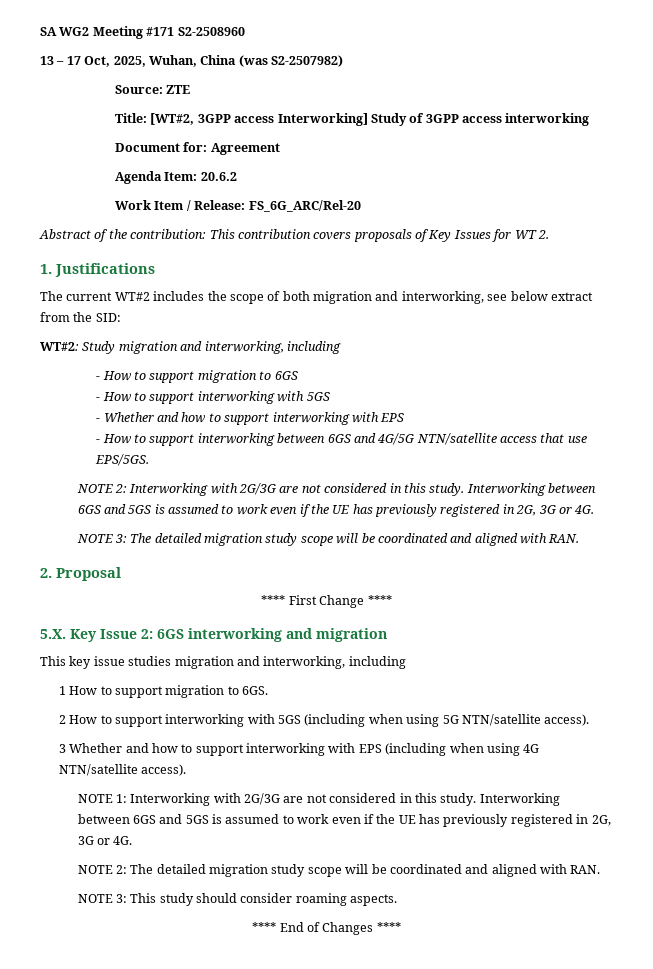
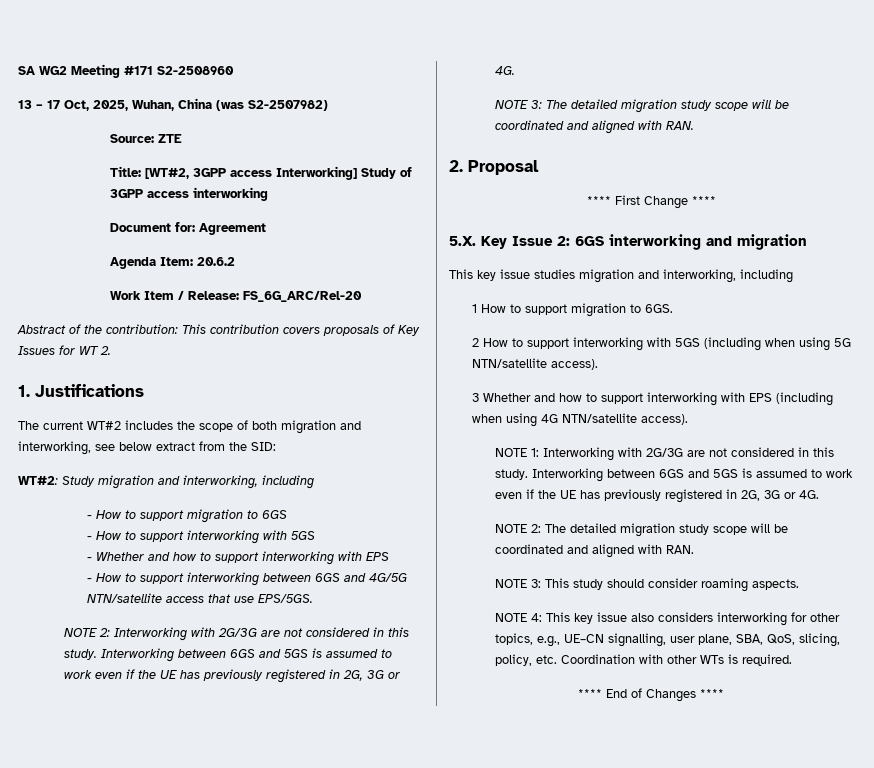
+ NOTE 4: This key issue also considers interworking for other topics, e.g., UE–CN signalling, user plane, SBA, QoS, slicing, policy, etc. Coordination with other WTs is required.

